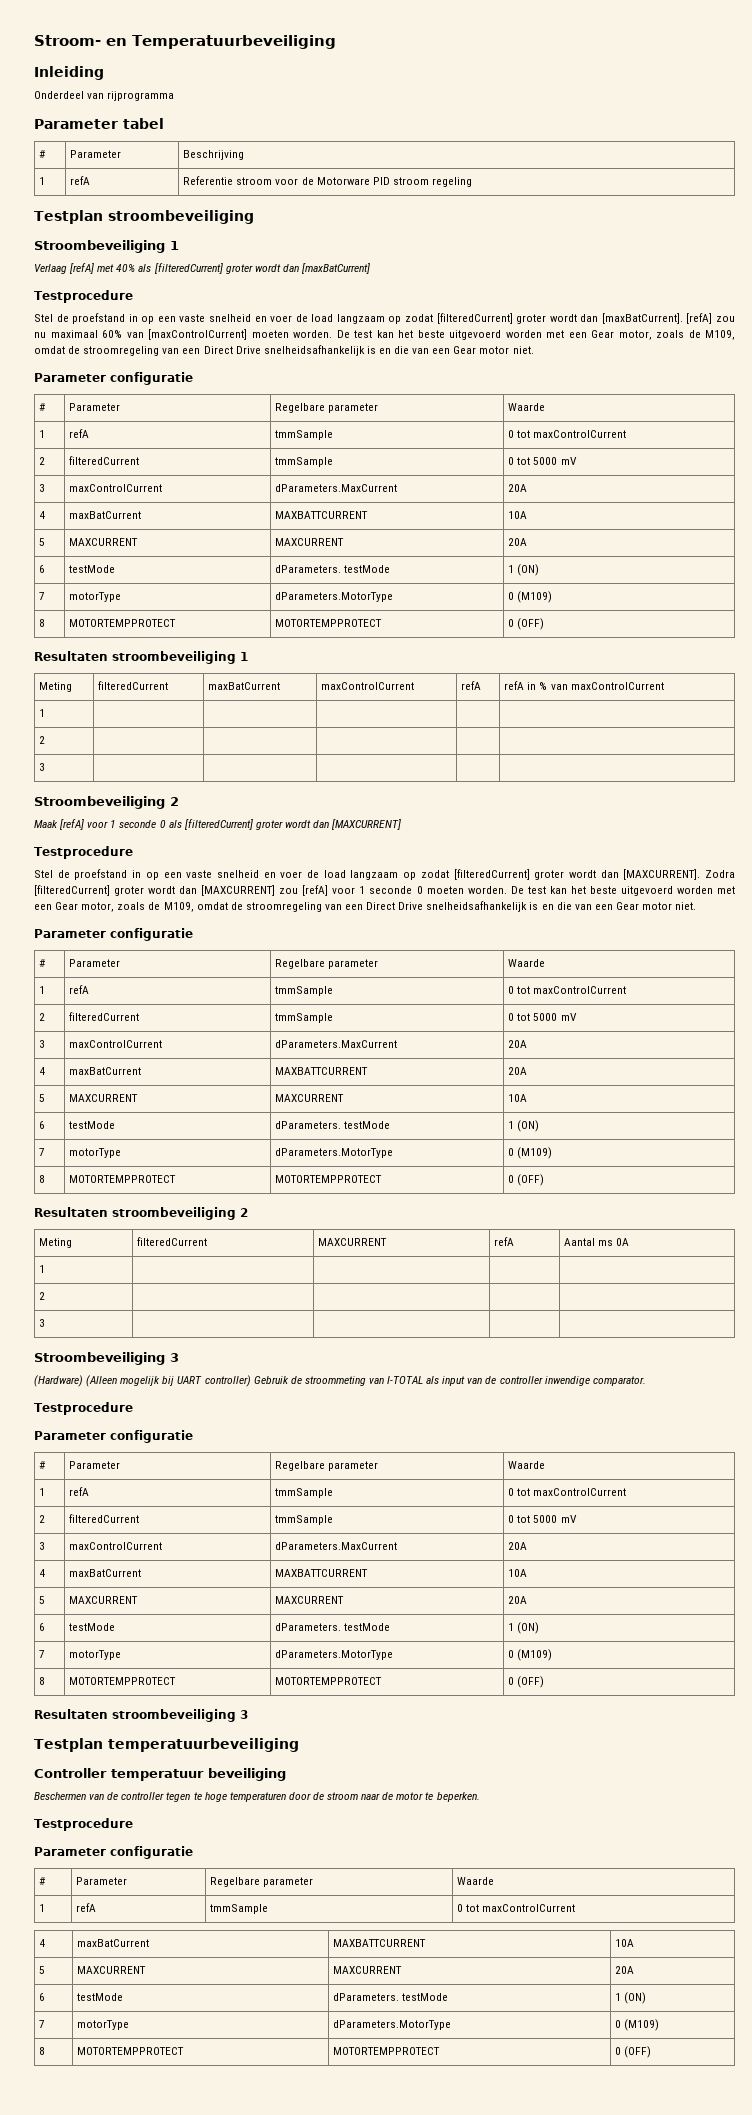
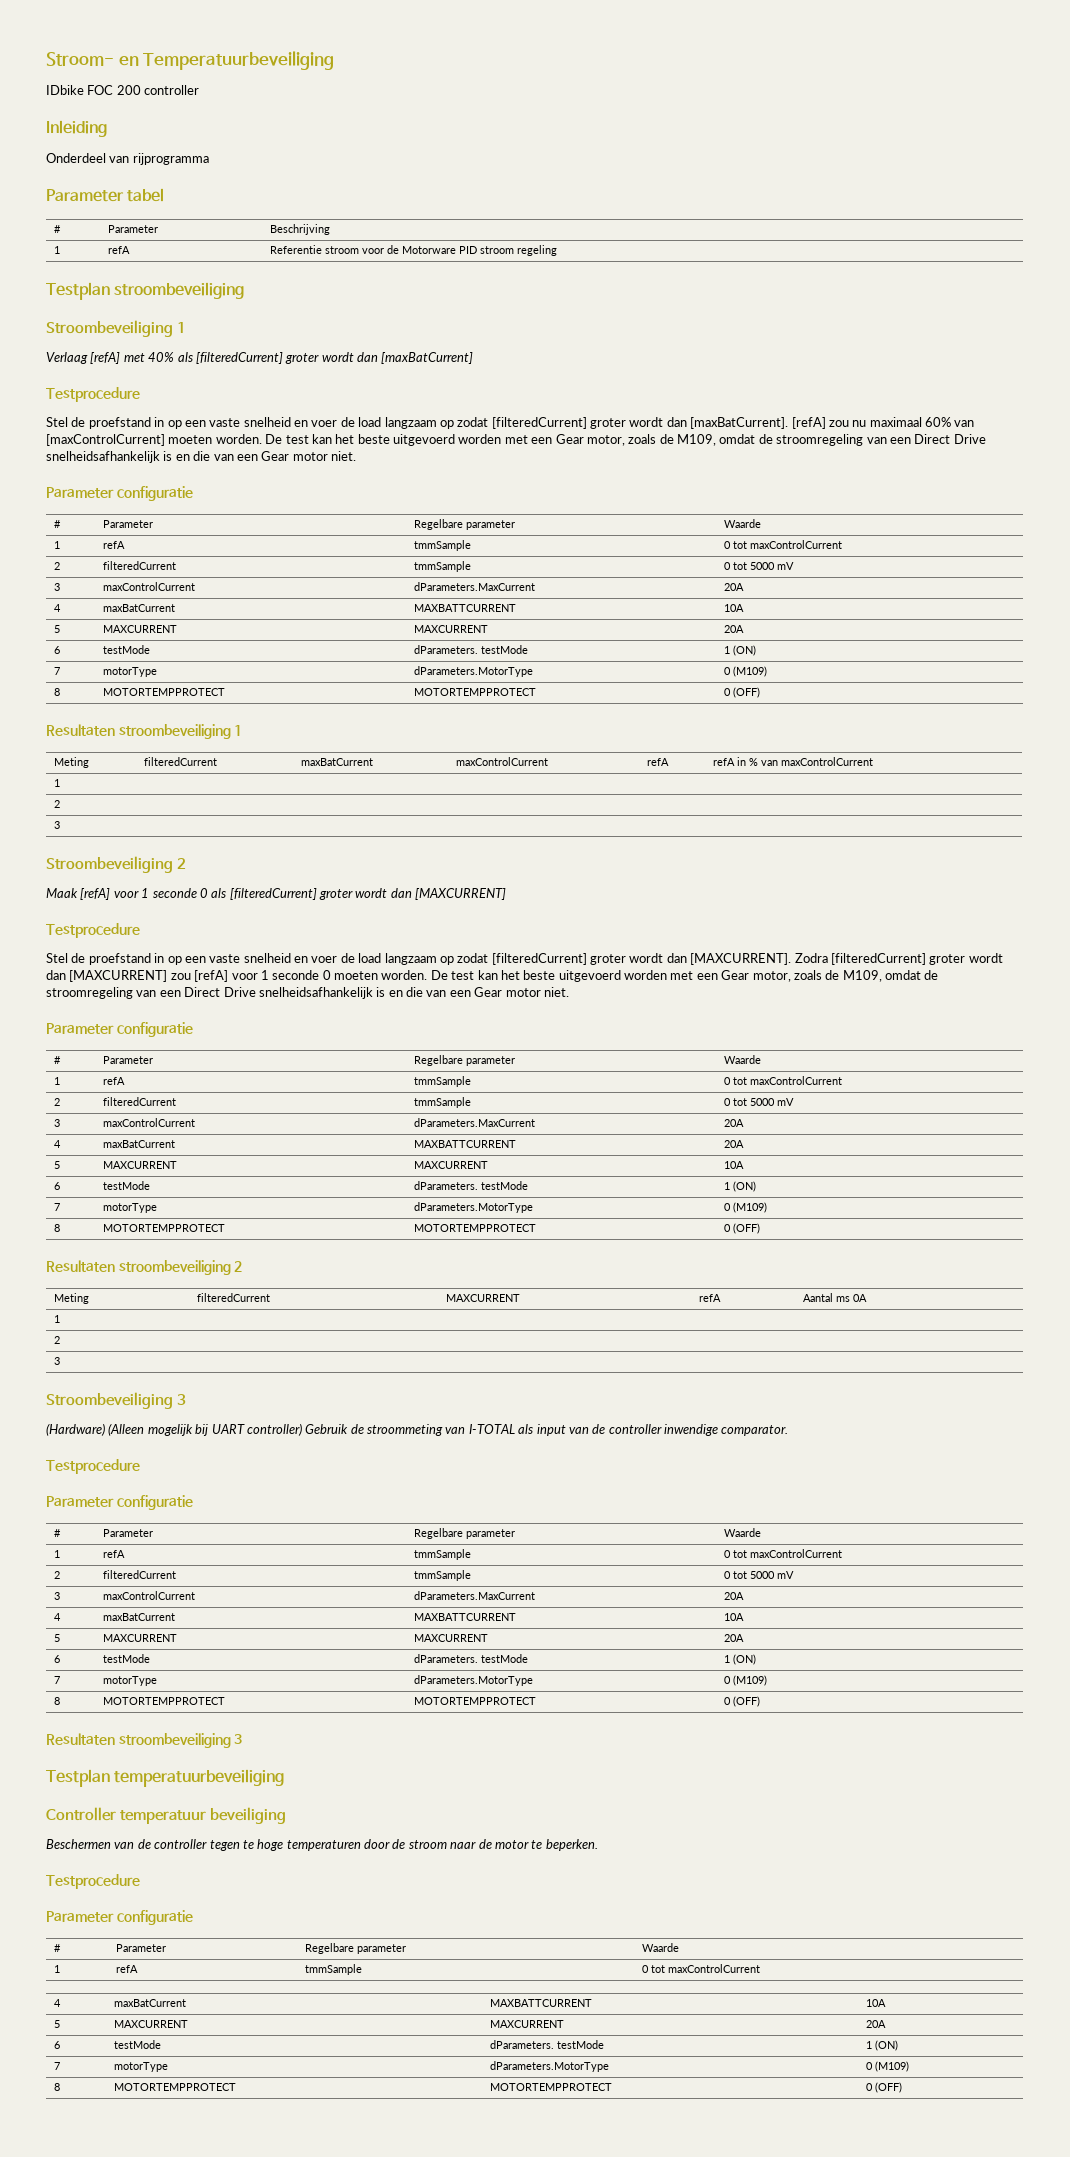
+ IDbike FOC 200 controller

